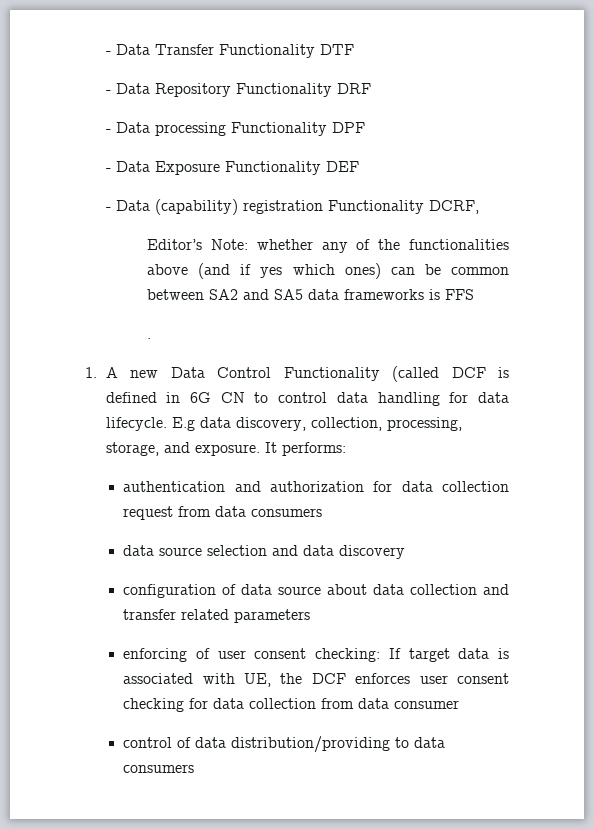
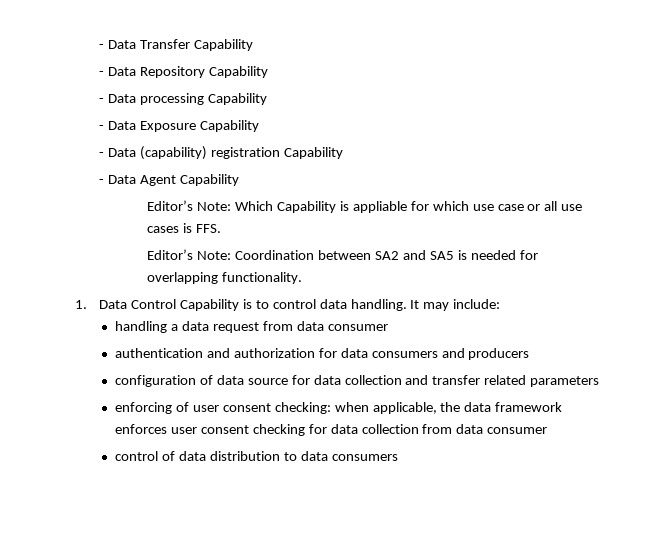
- - Data Transfer Functionality DTF
+ - Data Transfer Capability
- - Data Repository Functionality DRF
+ - Data Repository Capability
- - Data processing Functionality DPF
+ - Data processing Capability
- - Data Exposure Functionality DEF
+ - Data Exposure Capability
- - Data (capability) registration Functionality DCRF,
- Editor’s Note: whether any of the functionalities above (and if yes which ones) can be common between SA2 and SA5 data frameworks is FFS
- .
- 1. A new Data Control Functionality (called DCF is defined in 6G CN to control data handling for data lifecycle. E.g data discovery, collection, processing, storage, and exposure. It performs:
+ - Data (capability) registration Capability
+ - Data Agent Capability
+ Editor’s Note: Which Capability is appliable for which use case or all use cases is FFS.
+ Editor’s Note: Coordination between SA2 and SA5 is needed for overlapping functionality.
+ 1. Data Control Capability is to control data handling. It may include:
+ handling a data request from data consumer
- authentication and authorization for data collection request from data consumers
- data source selection and data discovery
+ authentication and authorization for data consumers and producers
- configuration of data source about data collection and transfer related parameters
+ configuration of data source for data collection and transfer related parameters
- enforcing of user consent checking: If target data is associated with UE, the DCF enforces user consent checking for data collection from data consumer
+ enforcing of user consent checking: when applicable, the data framework enforces user consent checking for data collection from data consumer
- control of data distribution/providing to data consumers
+ control of data distribution to data consumers

